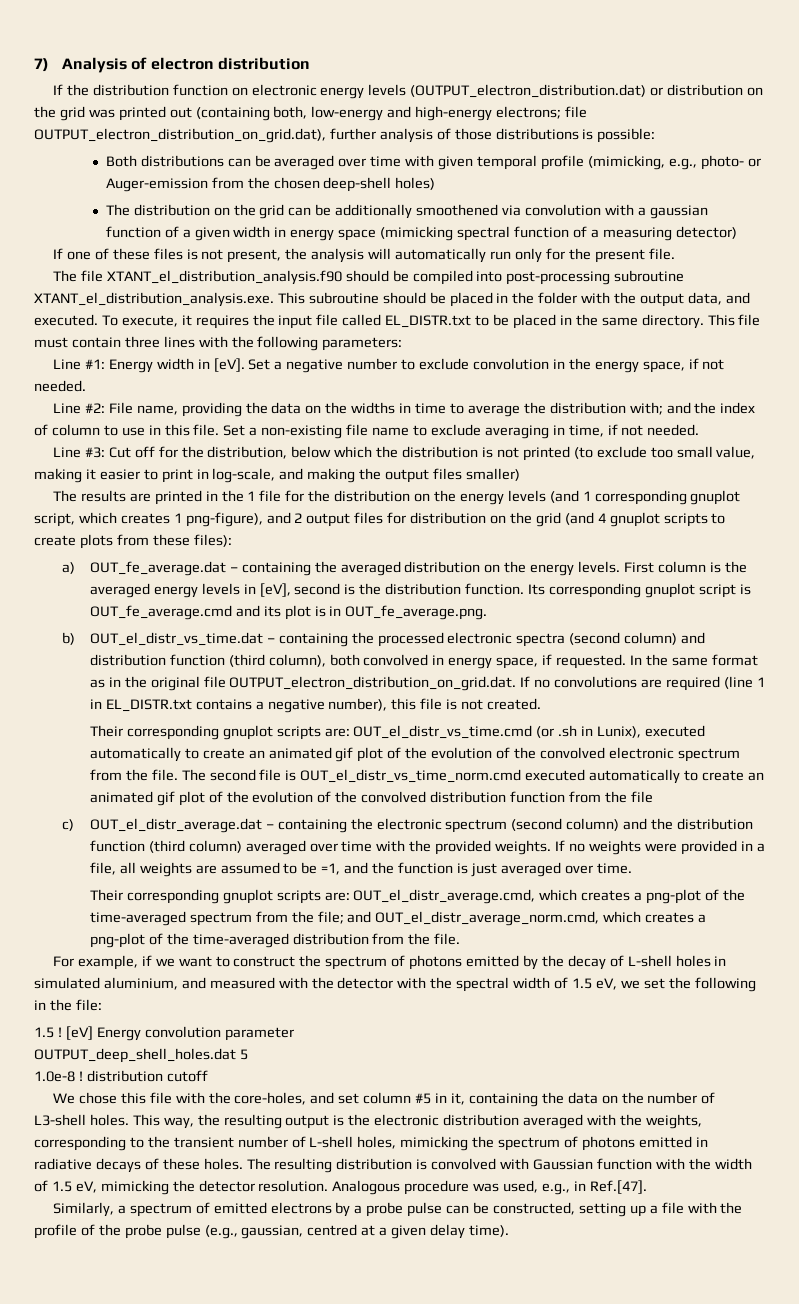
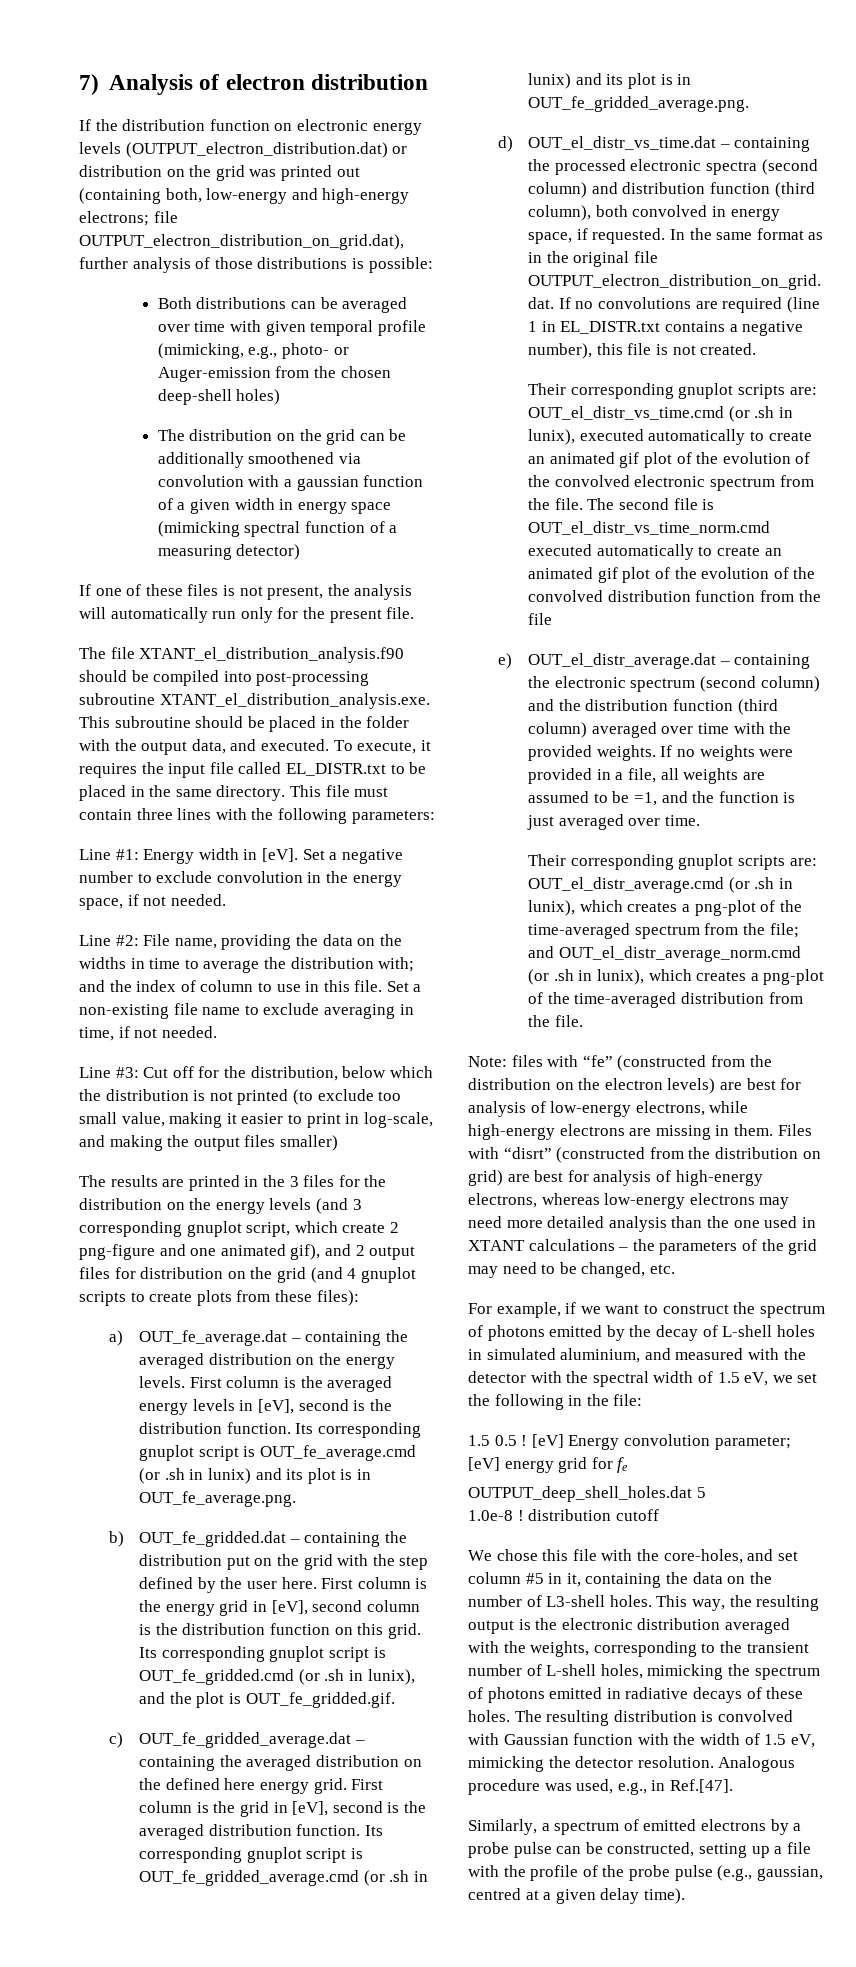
- The results are printed in the 1 file for the distribution on the energy levels (and 1 corresponding gnuplot script, which creates 1 png-figure), and 2 output files for distribution on the grid (and 4 gnuplot scripts to create plots from these files):
+ The results are printed in the 3 files for the distribution on the energy levels (and 3 corresponding gnuplot script, which create 2 png-figure and one animated gif), and 2 output files for distribution on the grid (and 4 gnuplot scripts to create plots from these files):
- Its corresponding gnuplot script is OUT_fe_average.cmd and its plot is in OUT_fe_average.png.
+ Its corresponding gnuplot script is OUT_fe_average.cmd (or .sh in lunix) and its plot is in OUT_fe_average.png.
- b) OUT_el_distr_vs_time.dat – containing the processed electronic spectra (second column) and distribution function (third column), both convolved in energy space, if requested.
+ b) OUT_fe_gridded.dat – containing the distribution put on the grid with the step defined by the user here. First column is the energy grid in [eV], second column is the distribution function on this grid. Its corresponding gnuplot script is OUT_fe_gridded.cmd (or .sh in lunix), and the plot is OUT_fe_gridded.gif.
+ c) OUT_fe_gridded_average.dat – containing the averaged distribution on the defined here energy grid. First column is the grid in [eV], second is the averaged distribution function. Its corresponding gnuplot script is OUT_fe_gridded_average.cmd (or .sh in lunix) and its plot is in OUT_fe_gridded_average.png.
+ d) OUT_el_distr_vs_time.dat – containing the processed electronic spectra (second column) and distribution function (third column), both convolved in energy space, if requested.
- Their corresponding gnuplot scripts are: OUT_el_distr_vs_time.cmd (or .sh in Lunix), executed automatically to create an animated gif plot of the evolution of the convolved electronic spectrum from the file.
+ Their corresponding gnuplot scripts are: OUT_el_distr_vs_time.cmd (or .sh in lunix), executed automatically to create an animated gif plot of the evolution of the convolved electronic spectrum from the file.
- c) OUT_el_distr_average.dat – containing the electronic spectrum (second column) and the distribution function (third column) averaged over time with the provided weights.
+ e) OUT_el_distr_average.dat – containing the electronic spectrum (second column) and the distribution function (third column) averaged over time with the provided weights.
- Their corresponding gnuplot scripts are: OUT_el_distr_average.cmd, which creates a png-plot of the time-averaged spectrum from the file; and OUT_el_distr_average_norm.cmd, which creates a png-plot of the time-averaged distribution from the file.
+ Their corresponding gnuplot scripts are: OUT_el_distr_average.cmd (or .sh in lunix), which creates a png-plot of the time-averaged spectrum from the file; and OUT_el_distr_average_norm.cmd (or .sh in lunix), which creates a png-plot of the time-averaged distribution from the file.
+ Note: files with “fe” (constructed from the distribution on the electron levels) are best for analysis of low-energy electrons, while high-energy electrons are missing in them. Files with “disrt” (constructed from the distribution on grid) are best for analysis of high-energy electrons, whereas low-energy electrons may need more detailed analysis than the one used in XTANT calculations – the parameters of the grid may need to be changed, etc.
- 1.5 !
+ 1.5 0.5 !
- [eV] Energy convolution parameter
+ [eV] Energy convolution parameter; [eV] energy grid for fe

